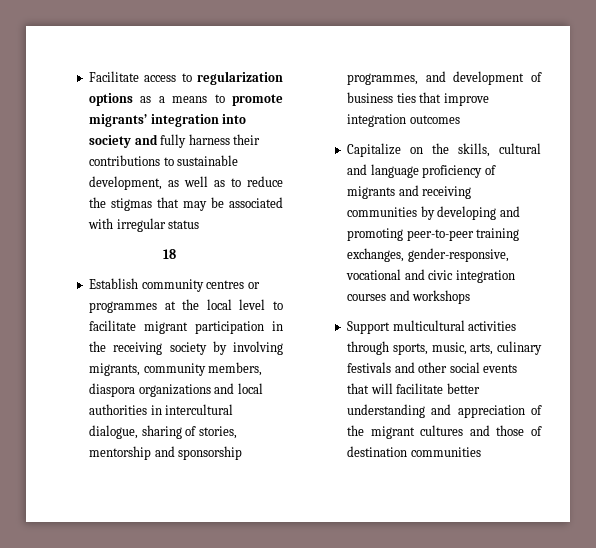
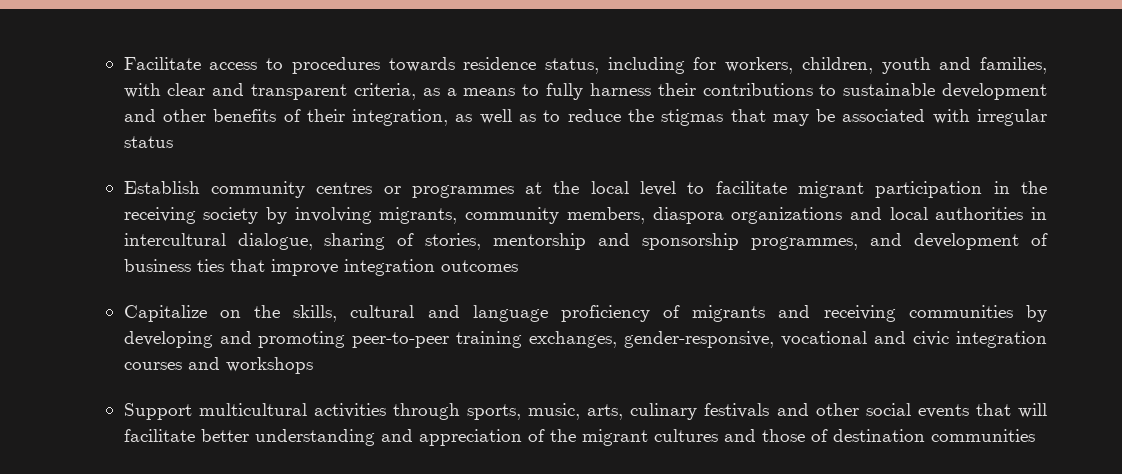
- Facilitate access to regularization options as a means to promote migrants’ integration into society and fully harness their contributions to sustainable development, as well as to reduce the stigmas that may be associated with irregular status
+ Facilitate access to procedures towards residence status, including for workers, children, youth and families, with clear and transparent criteria, as a means to fully harness their contributions to sustainable development and other benefits of their integration, as well as to reduce the stigmas that may be associated with irregular status
- 18

